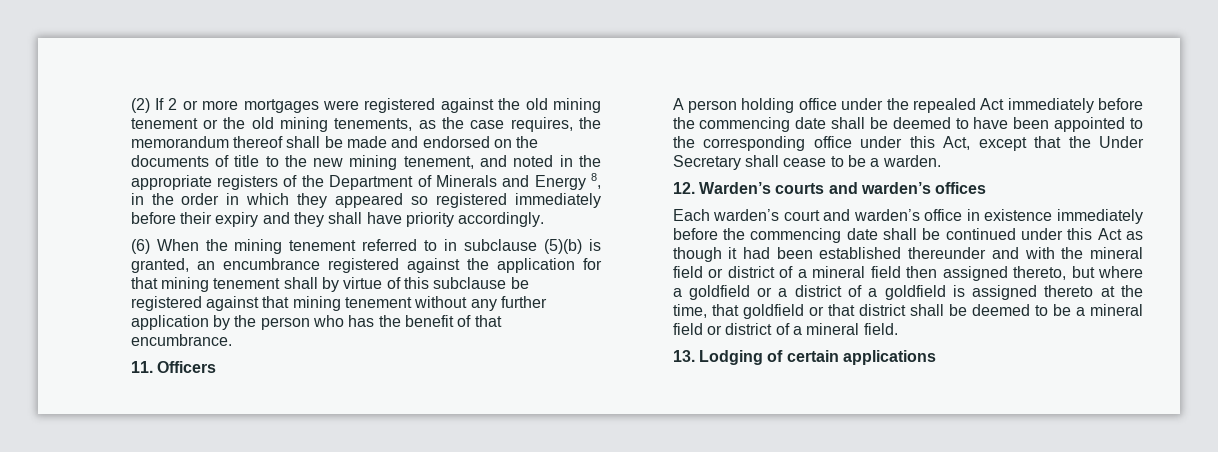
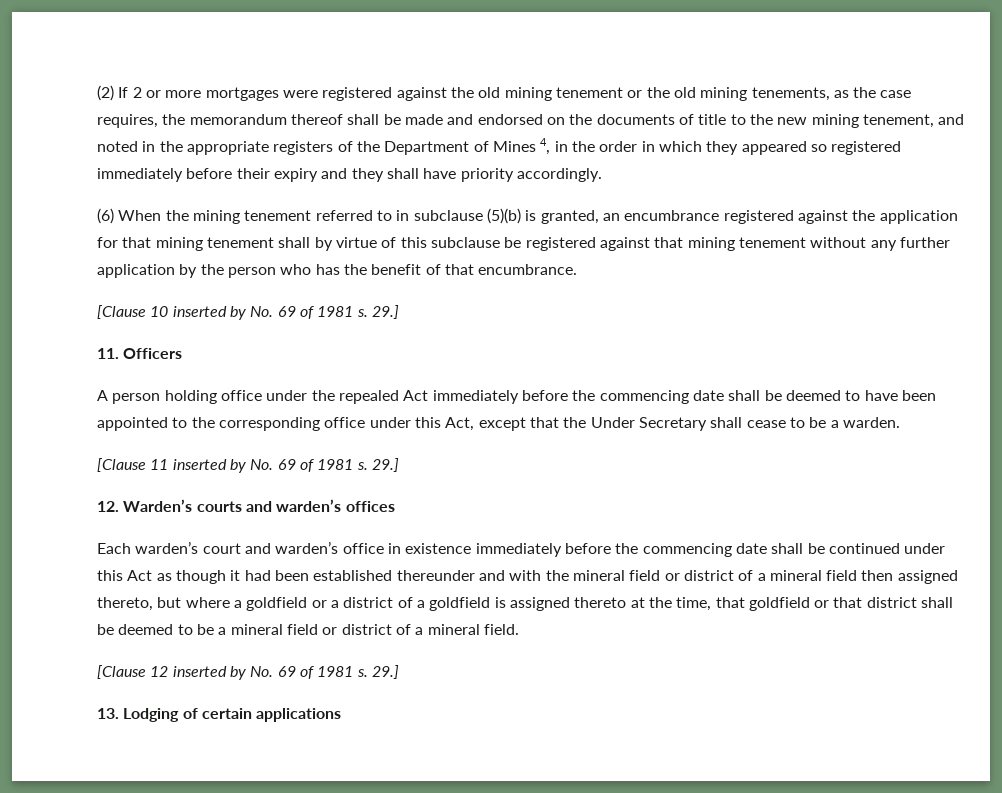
- (2) If 2 or more mortgages were registered against the old mining tenement or the old mining tenements, as the case requires, the memorandum thereof shall be made and endorsed on the documents of title to the new mining tenement, and noted in the appropriate registers of the Department of Minerals and Energy 8, in the order in which they appeared so registered immediately before their expiry and they shall have priority accordingly.
+ (2) If 2 or more mortgages were registered against the old mining tenement or the old mining tenements, as the case requires, the memorandum thereof shall be made and endorsed on the documents of title to the new mining tenement, and noted in the appropriate registers of the Department of Mines 4, in the order in which they appeared so registered immediately before their expiry and they shall have priority accordingly.
+ [Clause 10 inserted by No. 69 of 1981 s. 29.]
+ [Clause 11 inserted by No. 69 of 1981 s. 29.]
+ [Clause 12 inserted by No. 69 of 1981 s. 29.]

